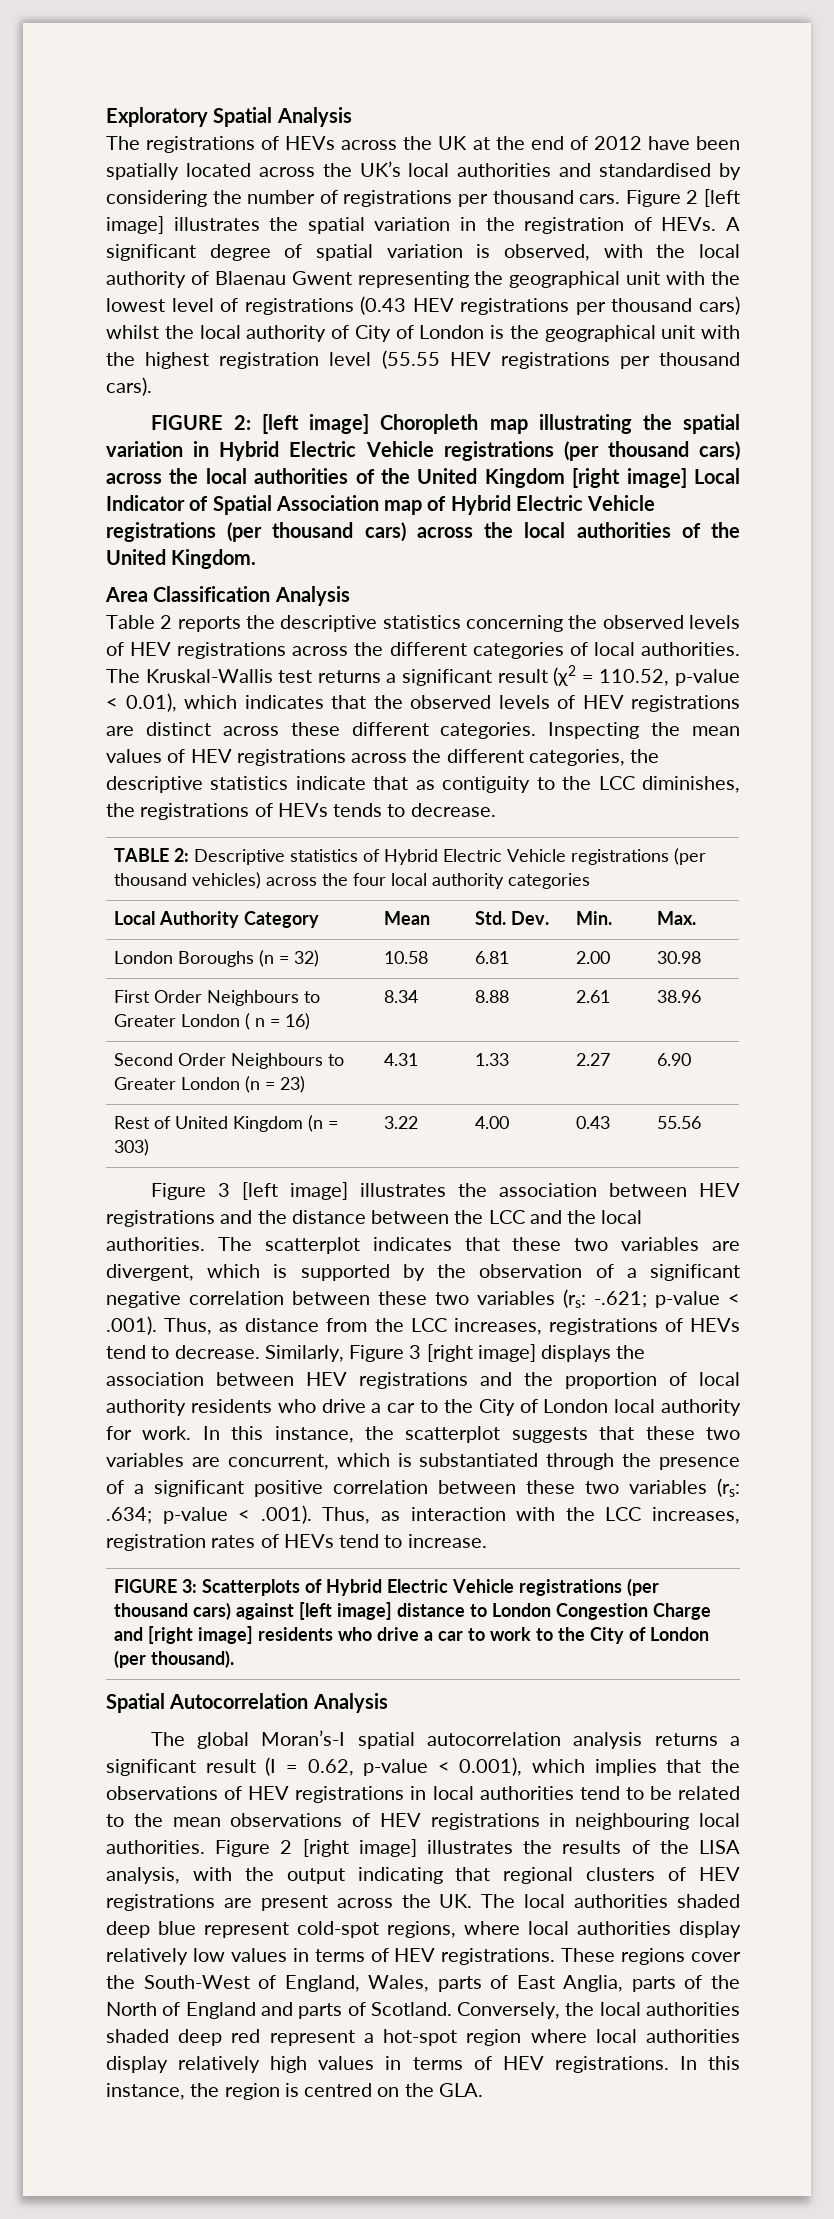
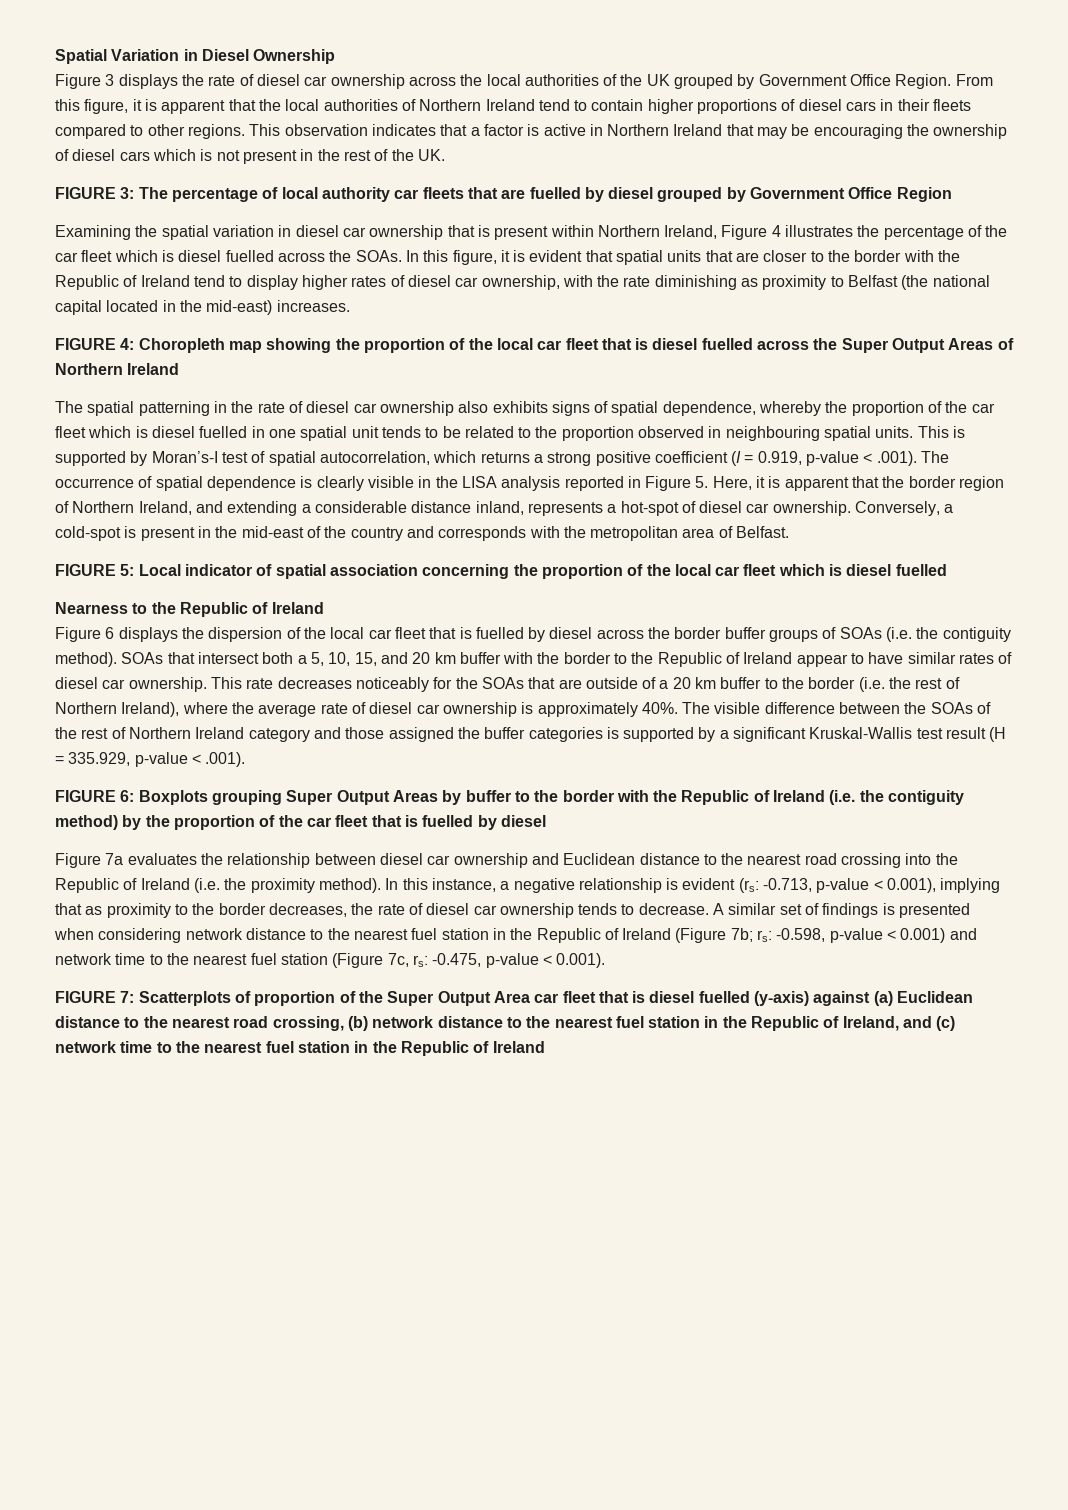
- Exploratory Spatial Analysis
- The registrations of HEVs across the UK at the end of 2012 have been spatially located across the UK’s local authorities and standardised by considering the number of registrations per thousand cars. Figure 2 [left image] illustrates the spatial variation in the registration of HEVs. A significant degree of spatial variation is observed, with the local authority of Blaenau Gwent representing the geographical unit with the lowest level of registrations (0.43 HEV registrations per thousand cars) whilst the local authority of City of London is the geographical unit with the highest registration level (55.55 HEV registrations per thousand cars).
- FIGURE 2: [left image] Choropleth map illustrating the spatial variation in Hybrid Electric Vehicle registrations (per thousand cars) across the local authorities of the United Kingdom [right image] Local Indicator of Spatial Association map of Hybrid Electric Vehicle registrations (per thousand cars) across the local authorities of the United Kingdom.
- Area Classification Analysis
- Table 2 reports the descriptive statistics concerning the observed levels of HEV registrations across the different categories of local authorities. The Kruskal-Wallis test returns a significant result (χ2 = 110.52, p-value < 0.01), which indicates that the observed levels of HEV registrations are distinct across these different categories. Inspecting the mean values of HEV registrations across the different categories, the descriptive statistics indicate that as contiguity to the LCC diminishes, the registrations of HEVs tends to decrease.
- TABLE 2: Descriptive statistics of Hybrid Electric Vehicle registrations (per thousand vehicles) across the four local authority categories
- Local Authority Category | Mean | Std. Dev. | Min. | Max.
- London Boroughs (n = 32) | 10.58 | 6.81 | 2.00 | 30.98
- First Order Neighbours to Greater London ( n = 16) | 8.34 | 8.88 | 2.61 | 38.96
- Second Order Neighbours to Greater London (n = 23) | 4.31 | 1.33 | 2.27 | 6.90
- Rest of United Kingdom (n = 303) | 3.22 | 4.00 | 0.43 | 55.56
- Figure 3 [left image] illustrates the association between HEV registrations and the distance between the LCC and the local authorities. The scatterplot indicates that these two variables are divergent, which is supported by the observation of a significant negative correlation between these two variables (rs: -.621; p-value < .001). Thus, as distance from the LCC increases, registrations of HEVs tend to decrease. Similarly, Figure 3 [right image] displays the association between HEV registrations and the proportion of local authority residents who drive a car to the City of London local authority for work. In this instance, the scatterplot suggests that these two variables are concurrent, which is substantiated through the presence of a significant positive correlation between these two variables (rs: .634; p-value < .001). Thus, as interaction with the LCC increases, registration rates of HEVs tend to increase.
- FIGURE 3: Scatterplots of Hybrid Electric Vehicle registrations (per thousand cars) against [left image] distance to London Congestion Charge and [right image] residents who drive a car to work to the City of London (per thousand).
- Spatial Autocorrelation Analysis
- The global Moran’s-I spatial autocorrelation analysis returns a significant result (I = 0.62, p-value < 0.001), which implies that the observations of HEV registrations in local authorities tend to be related to the mean observations of HEV registrations in neighbouring local authorities. Figure 2 [right image] illustrates the results of the LISA analysis, with the output indicating that regional clusters of HEV registrations are present across the UK. The local authorities shaded deep blue represent cold-spot regions, where local authorities display relatively low values in terms of HEV registrations. These regions cover the South-West of England, Wales, parts of East Anglia, parts of the North of England and parts of Scotland. Conversely, the local authorities shaded deep red represent a hot-spot region where local authorities display relatively high values in terms of HEV registrations. In this instance, the region is centred on the GLA.
+ Spatial Variation in Diesel Ownership
+ Figure 3 displays the rate of diesel car ownership across the local authorities of the UK grouped by Government Office Region. From this figure, it is apparent that the local authorities of Northern Ireland tend to contain higher proportions of diesel cars in their fleets compared to other regions. This observation indicates that a factor is active in Northern Ireland that may be encouraging the ownership of diesel cars which is not present in the rest of the UK.
+ FIGURE 3: The percentage of local authority car fleets that are fuelled by diesel grouped by Government Office Region
+ Examining the spatial variation in diesel car ownership that is present within Northern Ireland, Figure 4 illustrates the percentage of the car fleet which is diesel fuelled across the SOAs. In this figure, it is evident that spatial units that are closer to the border with the Republic of Ireland tend to display higher rates of diesel car ownership, with the rate diminishing as proximity to Belfast (the national capital located in the mid-east) increases.
+ FIGURE 4: Choropleth map showing the proportion of the local car fleet that is diesel fuelled across the Super Output Areas of Northern Ireland
+ The spatial patterning in the rate of diesel car ownership also exhibits signs of spatial dependence, whereby the proportion of the car fleet which is diesel fuelled in one spatial unit tends to be related to the proportion observed in neighbouring spatial units. This is supported by Moran’s-I test of spatial autocorrelation, which returns a strong positive coefficient (I = 0.919, p-value < .001). The occurrence of spatial dependence is clearly visible in the LISA analysis reported in Figure 5. Here, it is apparent that the border region of Northern Ireland, and extending a considerable distance inland, represents a hot-spot of diesel car ownership. Conversely, a cold-spot is present in the mid-east of the country and corresponds with the metropolitan area of Belfast.
+ FIGURE 5: Local indicator of spatial association concerning the proportion of the local car fleet which is diesel fuelled
+ Nearness to the Republic of Ireland
+ Figure 6 displays the dispersion of the local car fleet that is fuelled by diesel across the border buffer groups of SOAs (i.e. the contiguity method). SOAs that intersect both a 5, 10, 15, and 20 km buffer with the border to the Republic of Ireland appear to have similar rates of diesel car ownership. This rate decreases noticeably for the SOAs that are outside of a 20 km buffer to the border (i.e. the rest of Northern Ireland), where the average rate of diesel car ownership is approximately 40%. The visible difference between the SOAs of the rest of Northern Ireland category and those assigned the buffer categories is supported by a significant Kruskal-Wallis test result (H = 335.929, p-value < .001).
+ FIGURE 6: Boxplots grouping Super Output Areas by buffer to the border with the Republic of Ireland (i.e. the contiguity method) by the proportion of the car fleet that is fuelled by diesel
+ Figure 7a evaluates the relationship between diesel car ownership and Euclidean distance to the nearest road crossing into the Republic of Ireland (i.e. the proximity method). In this instance, a negative relationship is evident (rs: -0.713, p-value < 0.001), implying that as proximity to the border decreases, the rate of diesel car ownership tends to decrease. A similar set of findings is presented when considering network distance to the nearest fuel station in the Republic of Ireland (Figure 7b; rs: -0.598, p-value < 0.001) and network time to the nearest fuel station (Figure 7c, rs: -0.475, p-value < 0.001).
+ FIGURE 7: Scatterplots of proportion of the Super Output Area car fleet that is diesel fuelled (y-axis) against (a) Euclidean distance to the nearest road crossing, (b) network distance to the nearest fuel station in the Republic of Ireland, and (c) network time to the nearest fuel station in the Republic of Ireland

